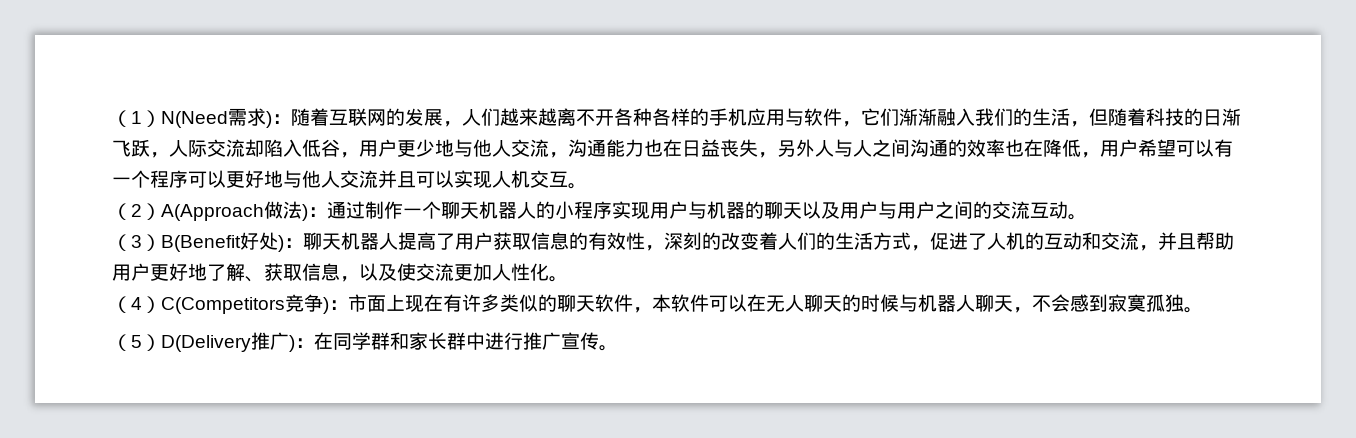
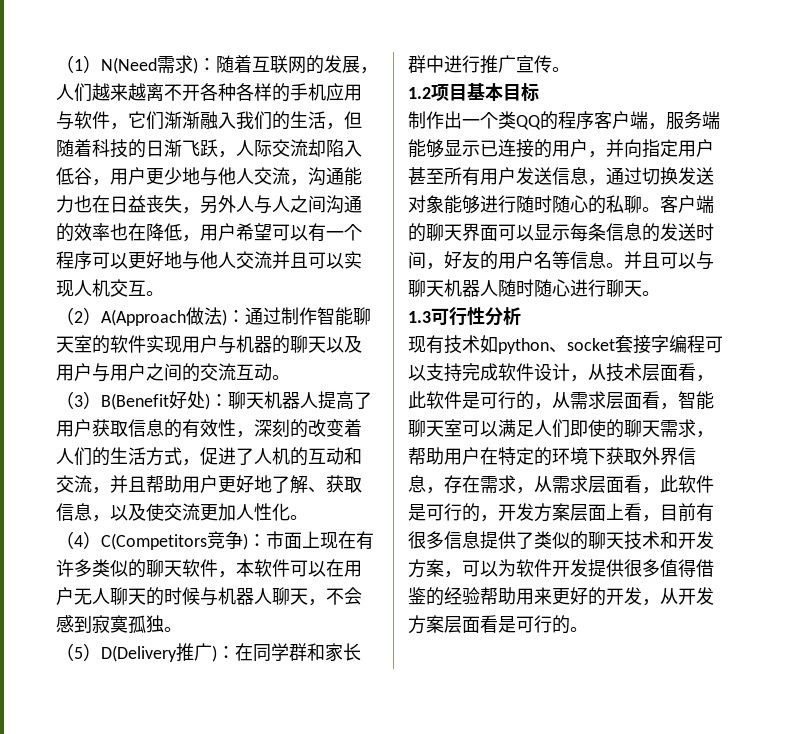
- （2）A(Approach做法)：通过制作一个聊天机器人的小程序实现用户与机器的聊天以及用户与用户之间的交流互动。
+ （2）A(Approach做法)：通过制作智能聊天室的软件实现用户与机器的聊天以及用户与用户之间的交流互动。
- （4）C(Competitors竞争)：市面上现在有许多类似的聊天软件，本软件可以在无人聊天的时候与机器人聊天，不会感到寂寞孤独。
+ （4）C(Competitors竞争)：市面上现在有许多类似的聊天软件，本软件可以在用户无人聊天的时候与机器人聊天，不会感到寂寞孤独。
+ 1.2项目基本目标
+ 制作出一个类QQ的程序客户端，服务端能够显示已连接的用户，并向指定用户甚至所有用户发送信息，通过切换发送对象能够进行随时随心的私聊。客户端的聊天界面可以显示每条信息的发送时间，好友的用户名等信息。并且可以与聊天机器人随时随心进行聊天。
+ 1.3可行性分析
+ 现有技术如python、socket套接字编程可以支持完成软件设计，从技术层面看，此软件是可行的，从需求层面看，智能聊天室可以满足人们即使的聊天需求，帮助用户在特定的环境下获取外界信息，存在需求，从需求层面看，此软件是可行的，开发方案层面上看，目前有很多信息提供了类似的聊天技术和开发方案，可以为软件开发提供很多值得借鉴的经验帮助用来更好的开发，从开发方案层面看是可行的。

